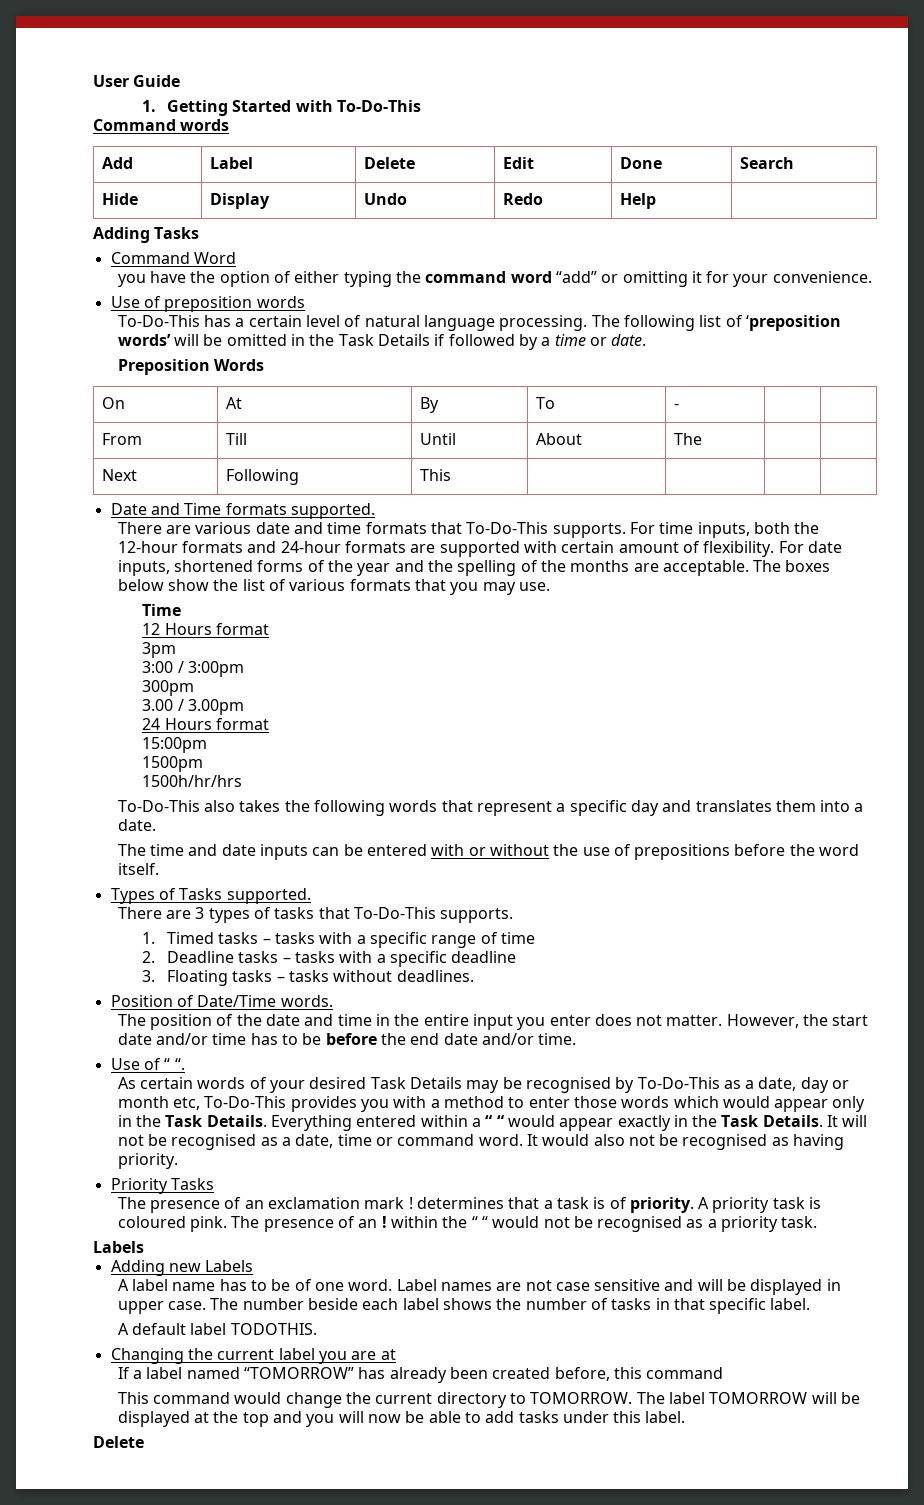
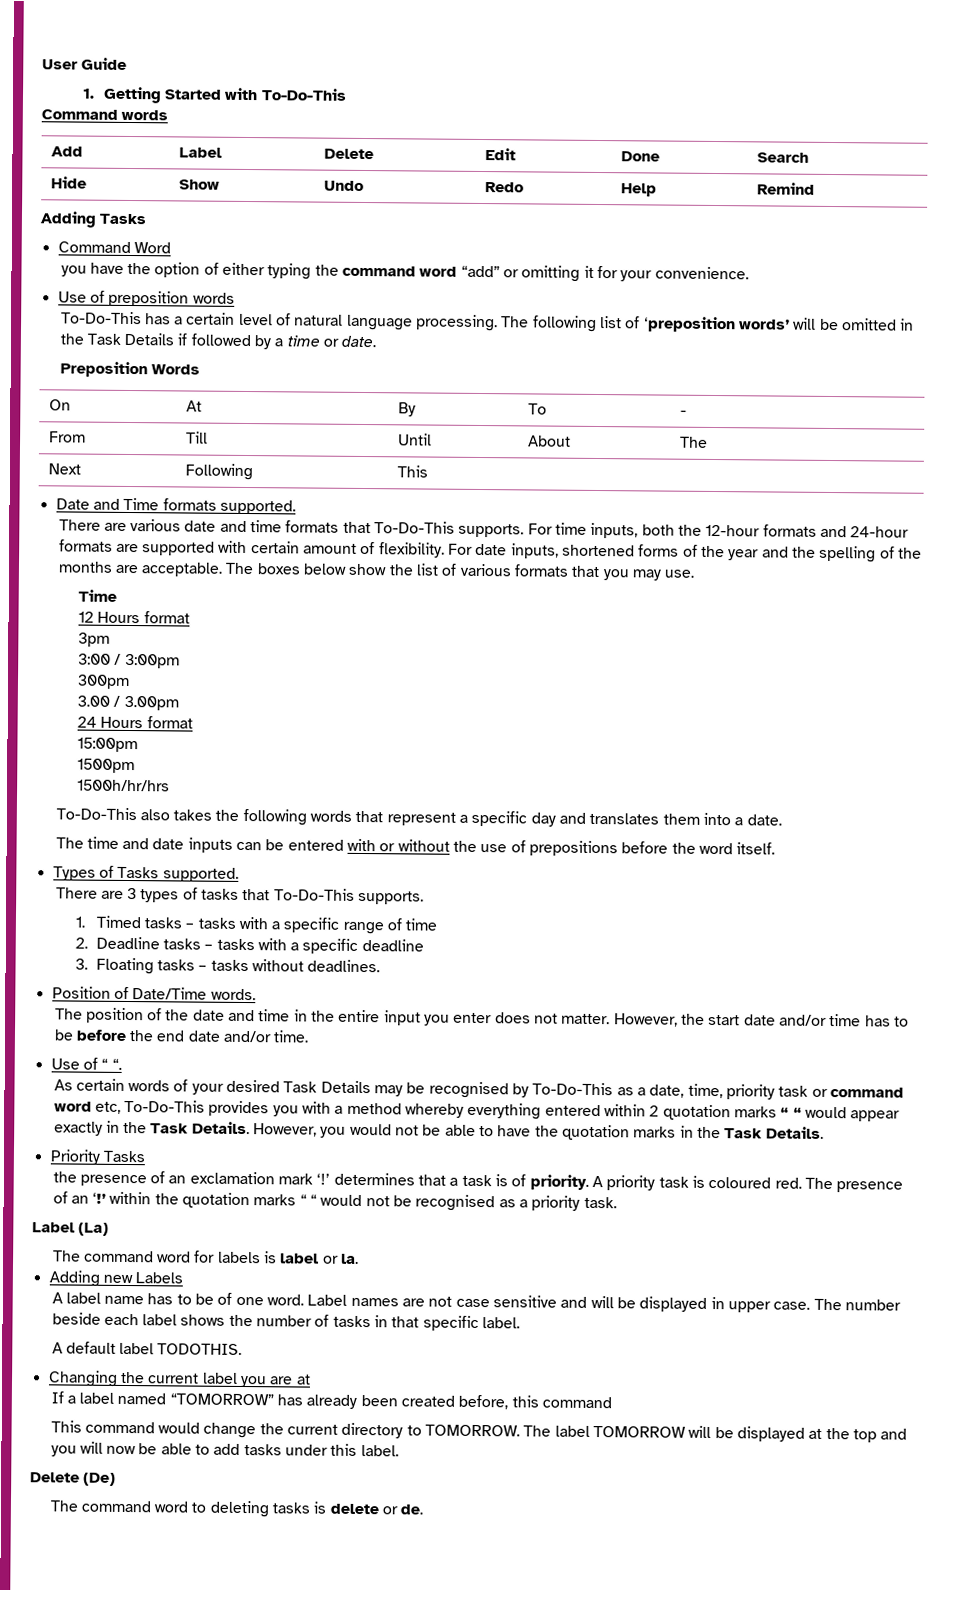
- Hide | Display | Undo | Redo | Help |
+ Hide | Show | Undo | Redo | Help | Remind
- As certain words of your desired Task Details may be recognised by To-Do-This as a date, day or month etc, To-Do-This provides you with a method to enter those words which would appear only in the Task Details. Everything entered within a “ “ would appear exactly in the Task Details.
+ As certain words of your desired Task Details may be recognised by To-Do-This as a date, time, priority task or command word etc, To-Do-This provides you with a method whereby everything entered within 2 quotation marks “ “ would appear exactly in the Task Details.
- It will not be recognised as a date, time or command word. It would also not be recognised as having priority.
+ However, you would not be able to have the quotation marks in the Task Details.
- The presence of an exclamation mark ! determines that a task is of priority.
+ the presence of an exclamation mark ‘!’ determines that a task is of priority.
- A priority task is coloured pink. The presence of an ! within the “ “ would not be recognised as a priority task.
- Labels
+ A priority task is coloured red. The presence of an ‘!’ within the quotation marks “ “ would not be recognised as a priority task.
+ Label (La)
+ The command word for labels is label or la.
  The label TOMORROW will be displayed at the top and you will now be able to add tasks under this label.
- Delete
+ Delete (De)
+ The command word to deleting tasks is delete or de.

